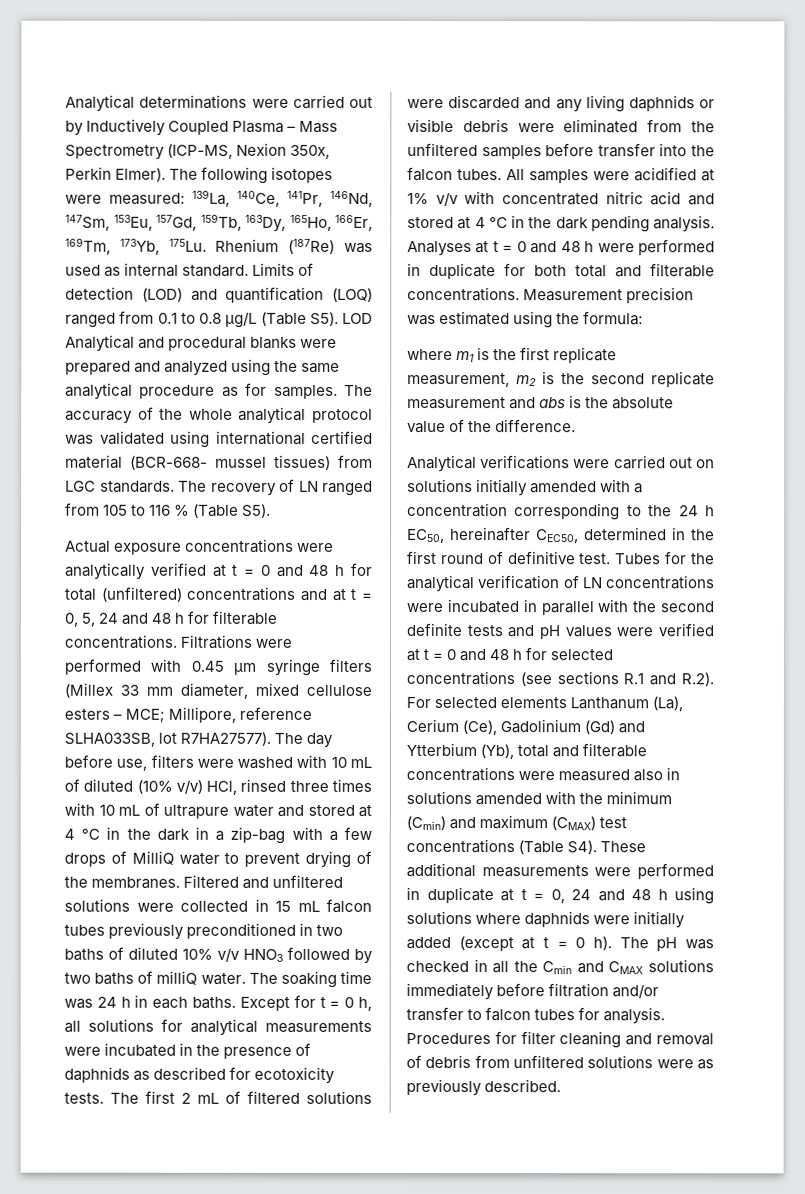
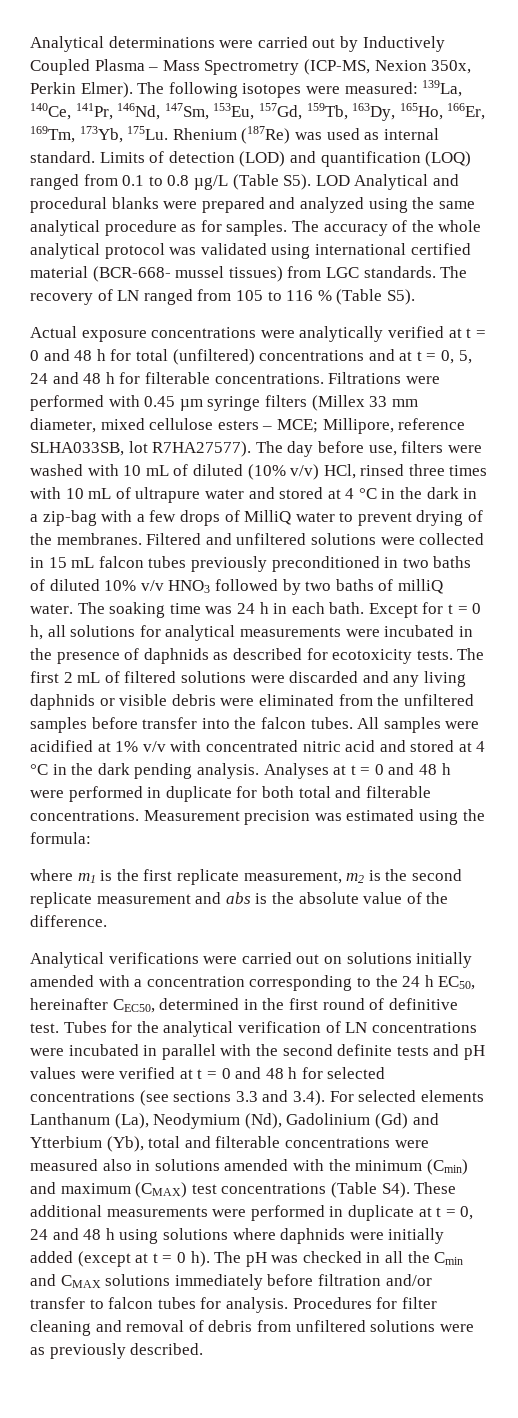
- The soaking time was 24 h in each baths.
+ The soaking time was 24 h in each bath.
- Tubes for the analytical verification of LN concentrations were incubated in parallel with the second definite tests and pH values were verified at t = 0 and 48 h for selected concentrations (see sections R.1 and R.2). For selected elements Lanthanum (La), Cerium (Ce), Gadolinium (Gd) and Ytterbium (Yb), total and filterable concentrations were measured also in solutions amended with the minimum (Cmin) and maximum (CMAX) test concentrations (Table S4). These additional measurements were performed in duplicate at t = 0, 24 and 48 h using solutions where daphnids were initially added (except at t = 0 h).
+ Tubes for the analytical verification of LN concentrations were incubated in parallel with the second definite tests and pH values were verified at t = 0 and 48 h for selected concentrations (see sections 3.3 and 3.4). For selected elements Lanthanum (La), Neodymium (Nd), Gadolinium (Gd) and Ytterbium (Yb), total and filterable concentrations were measured also in solutions amended with the minimum (Cmin) and maximum (CMAX) test concentrations (Table S4). These additional measurements were performed in duplicate at t = 0, 24 and 48 h using solutions where daphnids were initially added (except at t = 0 h).

